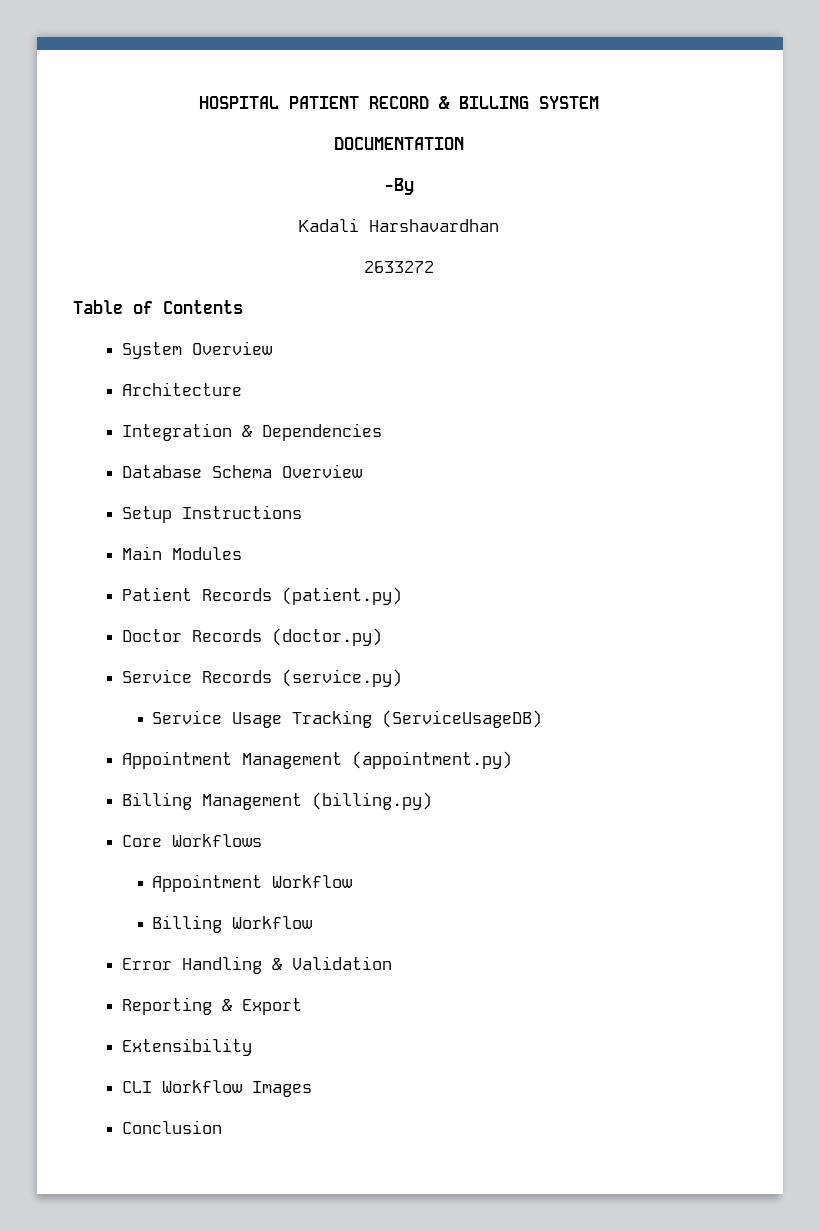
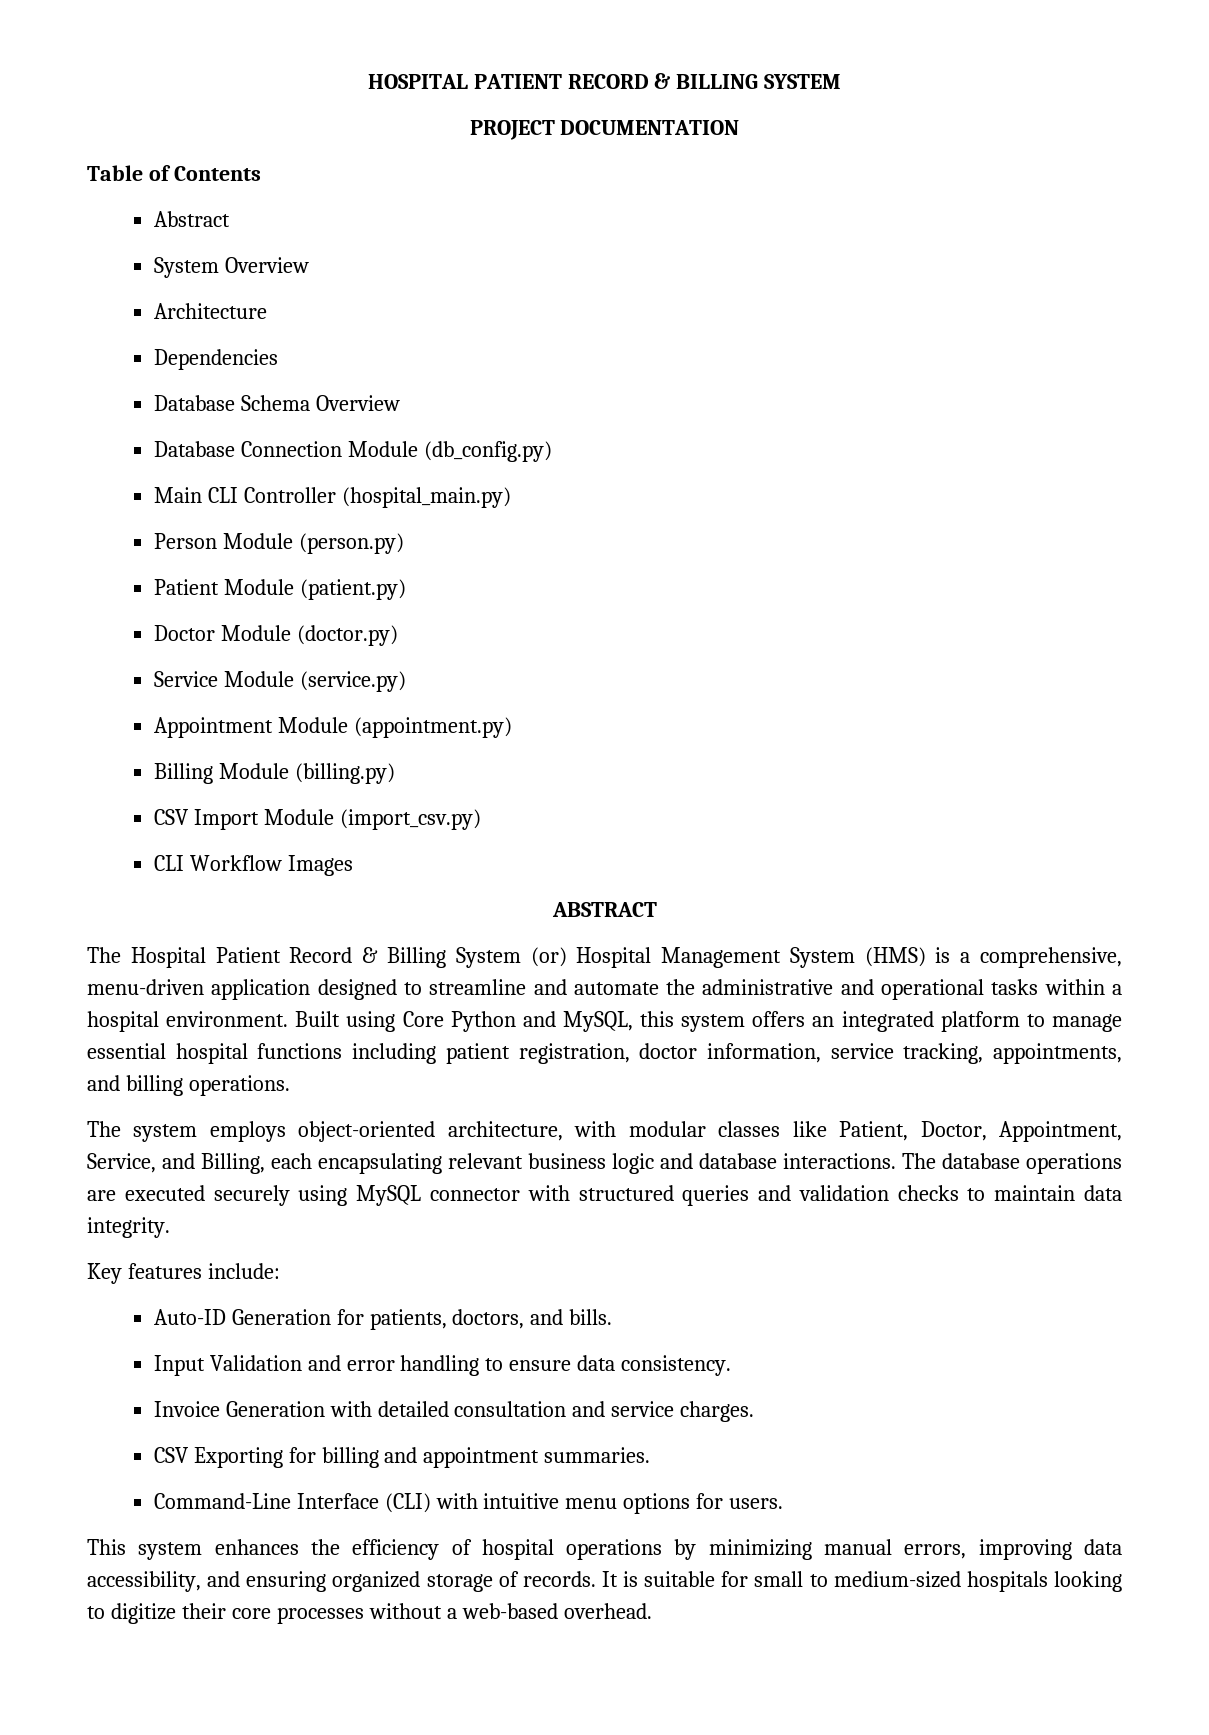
- DOCUMENTATION
+ PROJECT DOCUMENTATION
- -By
- Kadali Harshavardhan
- 2633272
+ Abstract
- Integration & Dependencies
+ Dependencies
- Setup Instructions
- Main Modules
- Patient Records (patient.py)
+ Database Connection Module (db_config.py)
+ Main CLI Controller (hospital_main.py)
+ Person Module (person.py)
+ Patient Module (patient.py)
- Doctor Records (doctor.py)
+ Doctor Module (doctor.py)
- Service Records (service.py)
+ Service Module (service.py)
- Service Usage Tracking (ServiceUsageDB)
- Appointment Management (appointment.py)
+ Appointment Module (appointment.py)
- Billing Management (billing.py)
+ Billing Module (billing.py)
- Core Workflows
- Appointment Workflow
- Billing Workflow
- Error Handling & Validation
- Reporting & Export
- Extensibility
+ CSV Import Module (import_csv.py)
  CLI Workflow Images
- Conclusion
+ ABSTRACT
+ The Hospital Patient Record & Billing System (or) Hospital Management System (HMS) is a comprehensive, menu-driven application designed to streamline and automate the administrative and operational tasks within a hospital environment. Built using Core Python and MySQL, this system offers an integrated platform to manage essential hospital functions including patient registration, doctor information, service tracking, appointments, and billing operations.
+ The system employs object-oriented architecture, with modular classes like Patient, Doctor, Appointment, Service, and Billing, each encapsulating relevant business logic and database interactions. The database operations are executed securely using MySQL connector with structured queries and validation checks to maintain data integrity.
+ Key features include:
+ Auto-ID Generation for patients, doctors, and bills.
+ Input Validation and error handling to ensure data consistency.
+ Invoice Generation with detailed consultation and service charges.
+ CSV Exporting for billing and appointment summaries.
+ Command-Line Interface (CLI) with intuitive menu options for users.
+ This system enhances the efficiency of hospital operations by minimizing manual errors, improving data accessibility, and ensuring organized storage of records. It is suitable for small to medium-sized hospitals looking to digitize their core processes without a web-based overhead.

